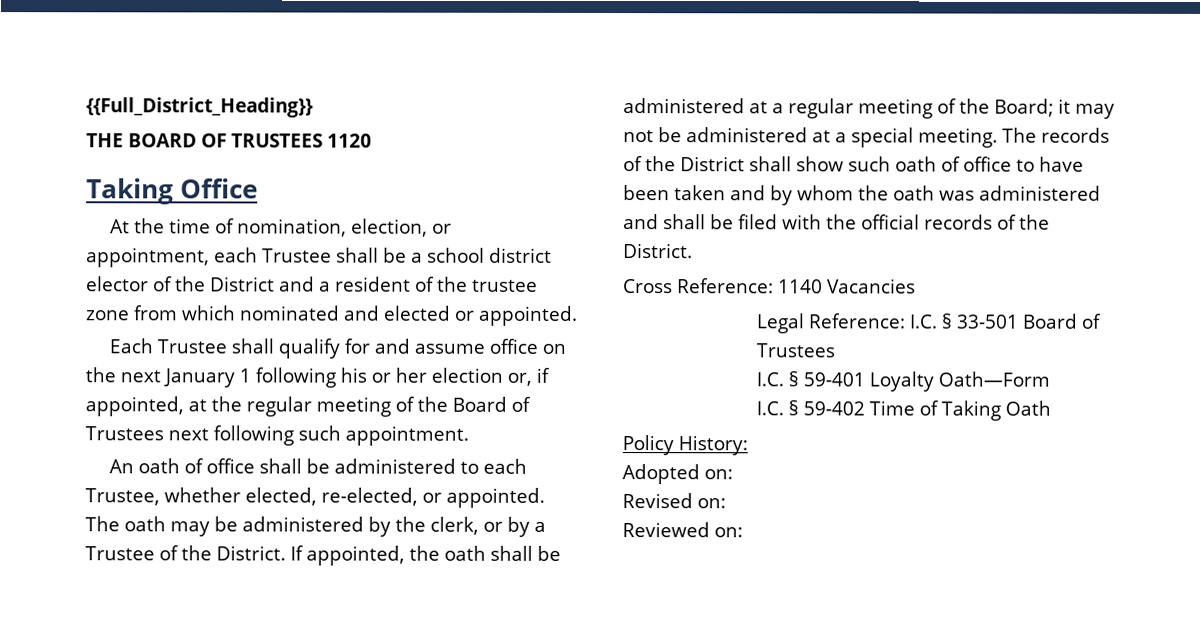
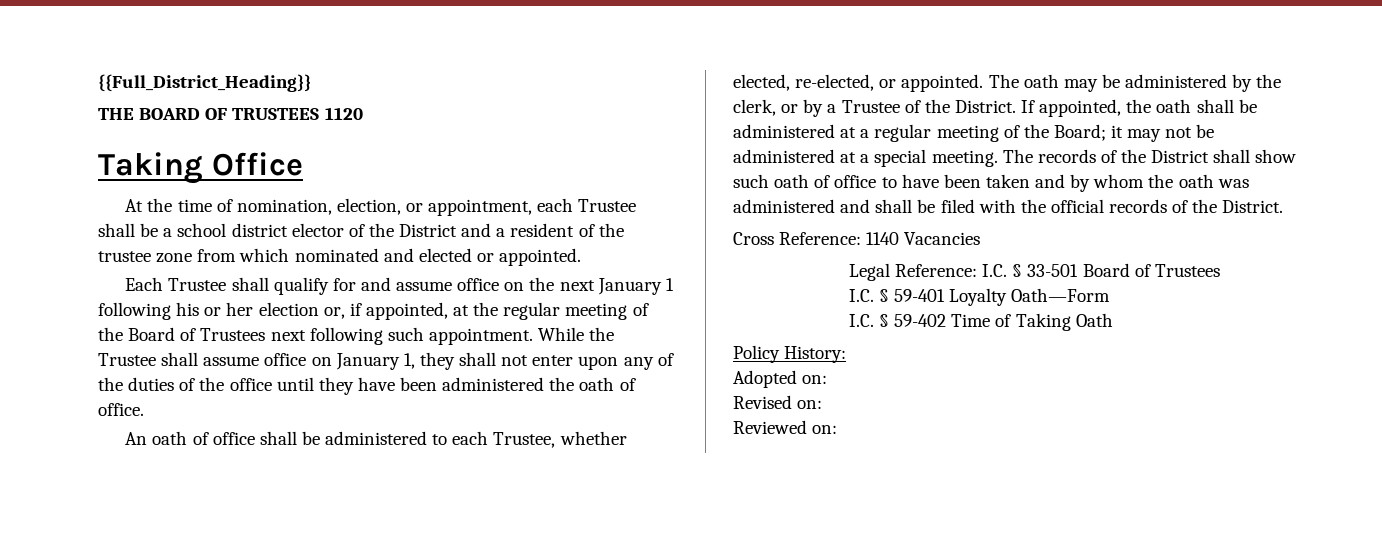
+ While the Trustee shall assume office on January 1, they shall not enter upon any of the duties of the office until they have been administered the oath of office.

